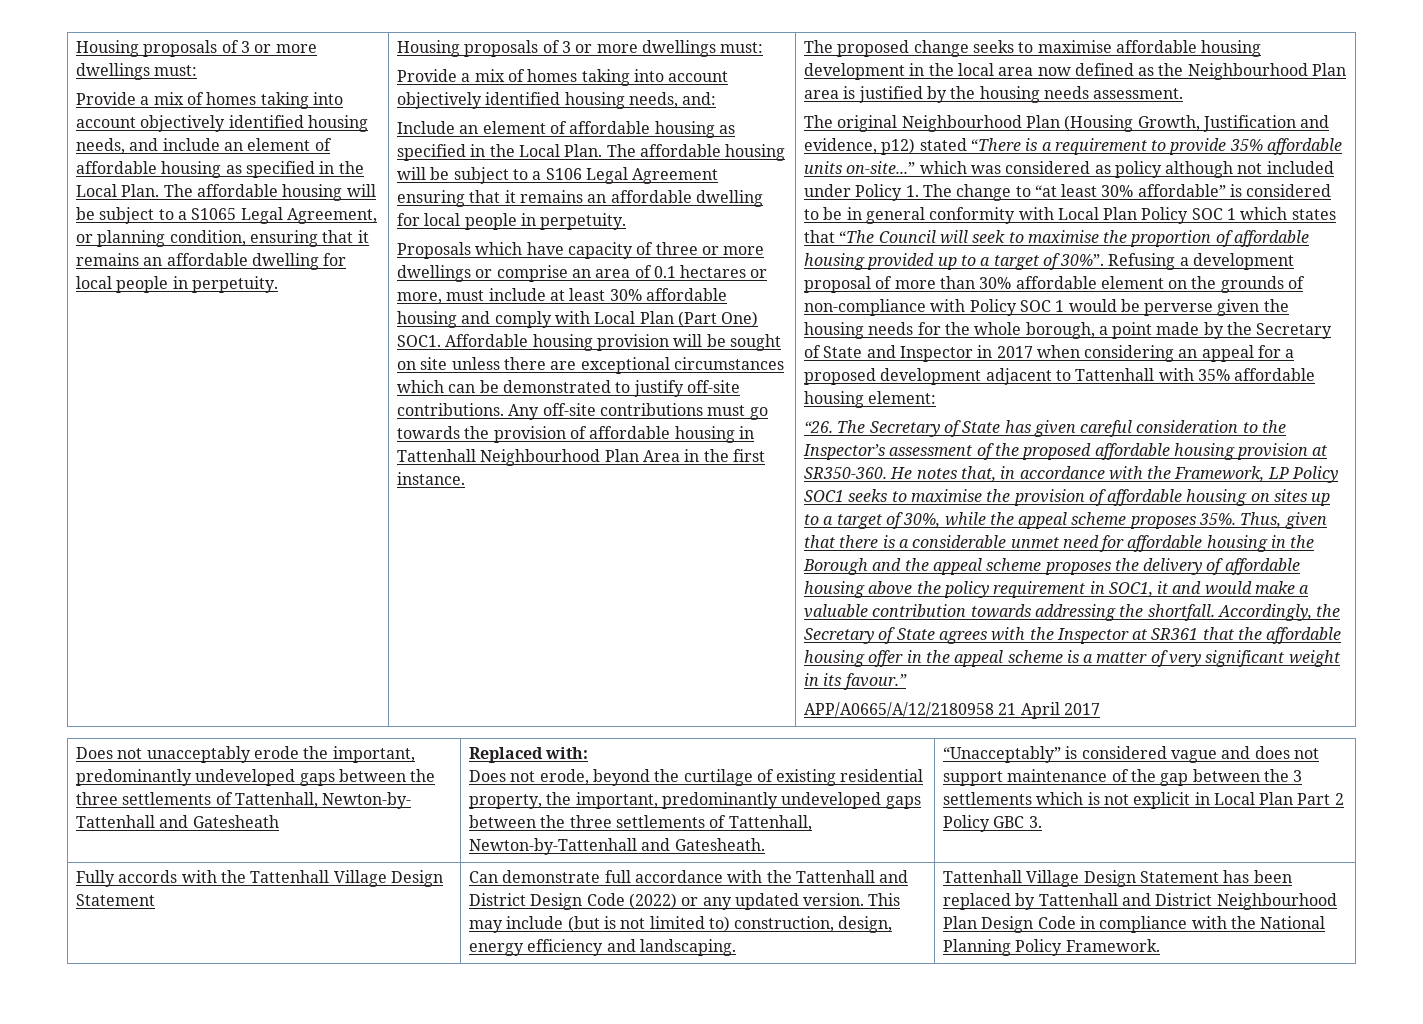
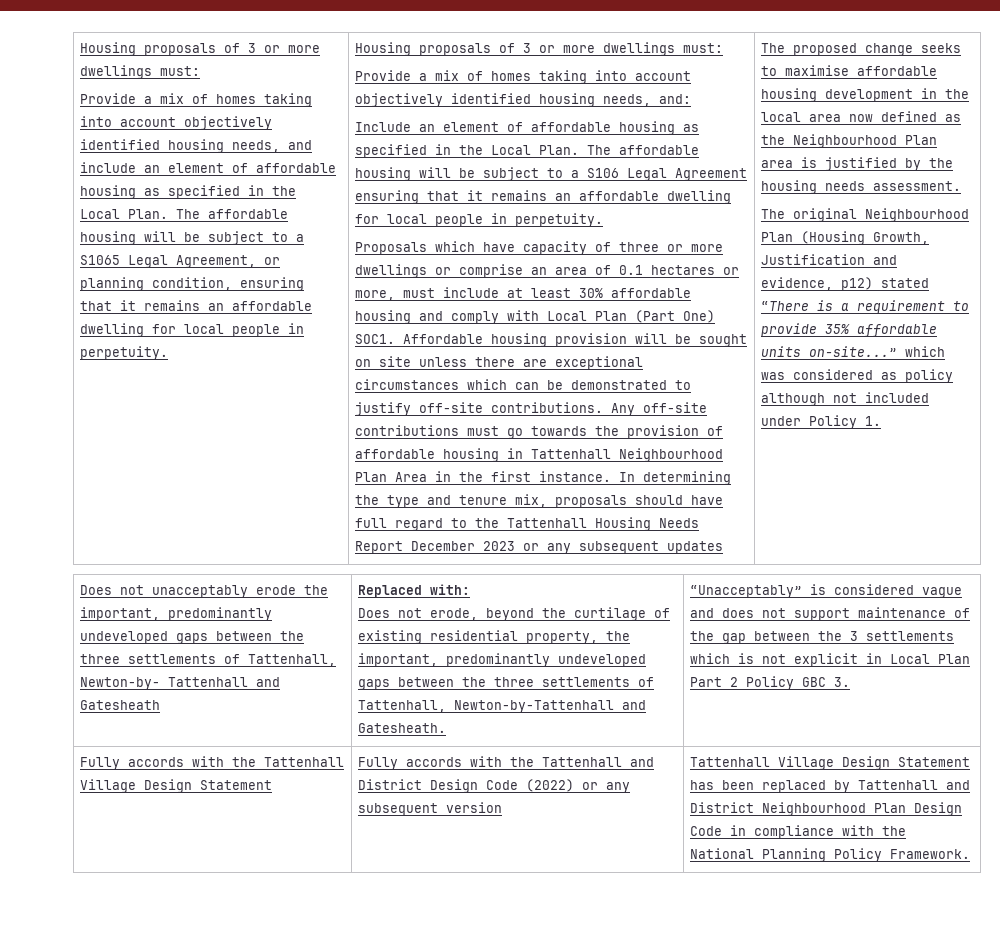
+ In determining the type and tenure mix, proposals should have full regard to the Tattenhall Housing Needs Report December 2023 or any subsequent updates
- The original Neighbourhood Plan (Housing Growth, Justification and evidence, p12) stated “There is a requirement to provide 35% affordable units on-site...” which was considered as policy although not included under Policy 1. The change to “at least 30% affordable” is considered to be in general conformity with Local Plan Policy SOC 1 which states that “The Council will seek to maximise the proportion of affordable housing provided up to a target of 30%”. Refusing a development proposal of more than 30% affordable element on the grounds of non-compliance with Policy SOC 1 would be perverse given the housing needs for the whole borough, a point made by the Secretary of State and Inspector in 2017 when considering an appeal for a proposed development adjacent to Tattenhall with 35% affordable housing element:
- “26. The Secretary of State has given careful consideration to the Inspector’s assessment of the proposed affordable housing provision at SR350-360. He notes that, in accordance with the Framework, LP Policy SOC1 seeks to maximise the provision of affordable housing on sites up to a target of 30%, while the appeal scheme proposes 35%. Thus, given that there is a considerable unmet need for affordable housing in the Borough and the appeal scheme proposes the delivery of affordable housing above the policy requirement in SOC1, it and would make a valuable contribution towards addressing the shortfall. Accordingly, the Secretary of State agrees with the Inspector at SR361 that the affordable housing offer in the appeal scheme is a matter of very significant weight in its favour.”
- APP/A0665/A/12/2180958 21 April 2017
+ The original Neighbourhood Plan (Housing Growth, Justification and evidence, p12) stated “There is a requirement to provide 35% affordable units on-site...” which was considered as policy although not included under Policy 1.
- Can demonstrate full accordance with the Tattenhall and District Design Code (2022) or any updated version. This may include (but is not limited to) construction, design, energy efficiency and landscaping.
+ Fully accords with the Tattenhall and District Design Code (2022) or any subsequent version

